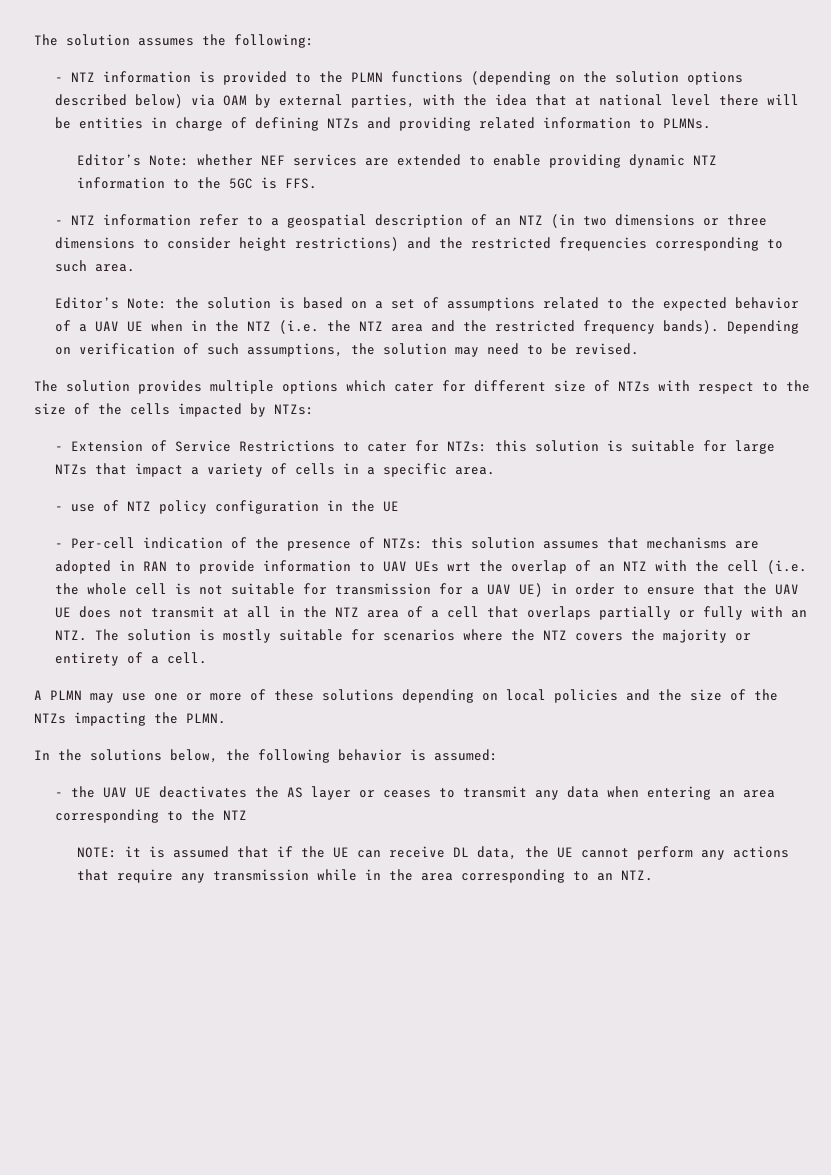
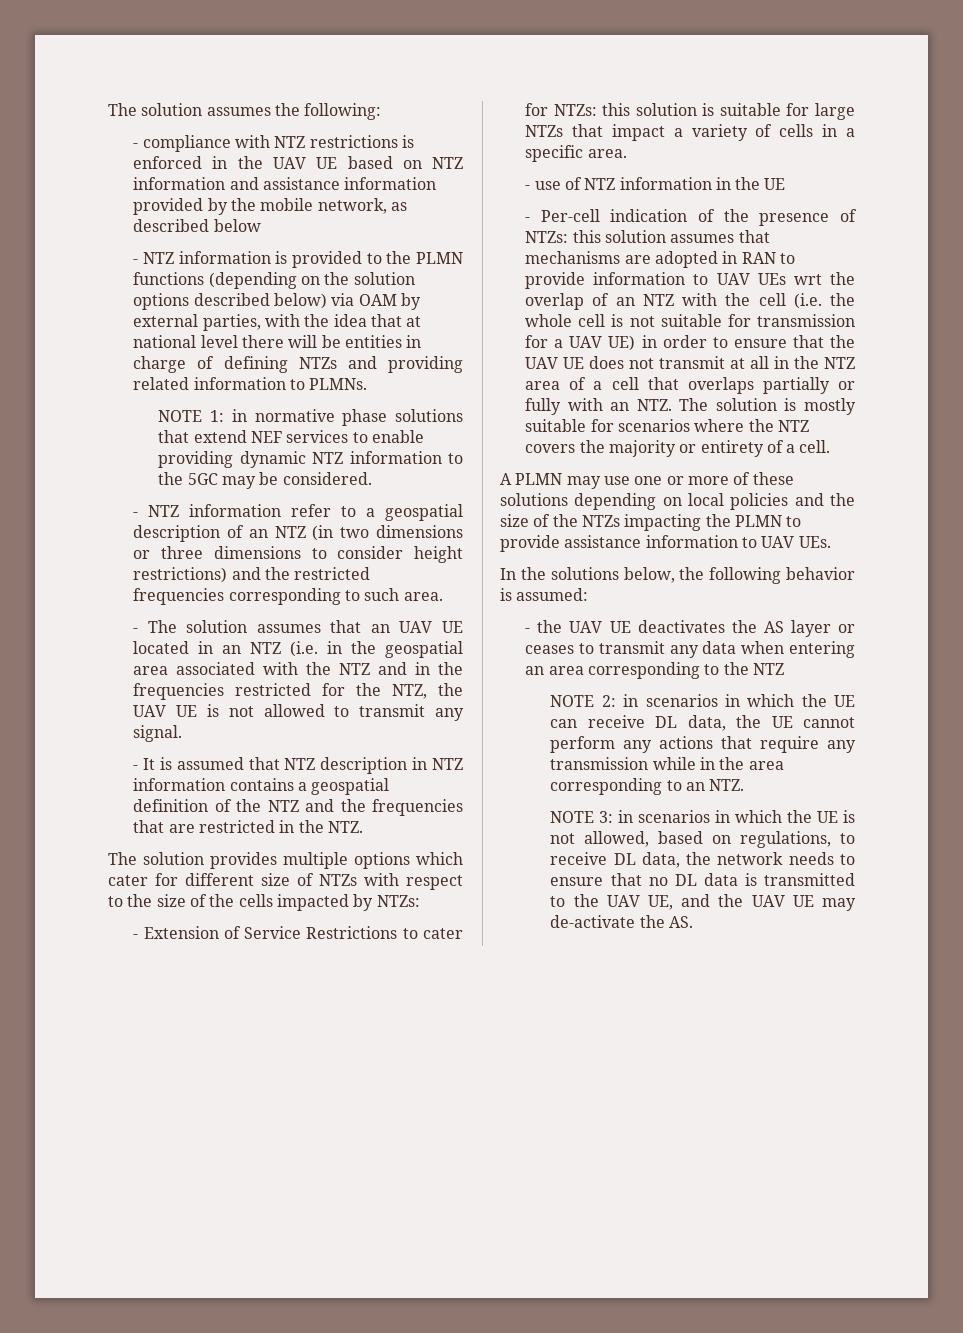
+ - compliance with NTZ restrictions is enforced in the UAV UE based on NTZ information and assistance information provided by the mobile network, as described below
- Editor’s Note: whether NEF services are extended to enable providing dynamic NTZ information to the 5GC is FFS.
+ NOTE 1: in normative phase solutions that extend NEF services to enable providing dynamic NTZ information to the 5GC may be considered.
- Editor’s Note: the solution is based on a set of assumptions related to the expected behavior of a UAV UE when in the NTZ (i.e. the NTZ area and the restricted frequency bands). Depending on verification of such assumptions, the solution may need to be revised.
+ - The solution assumes that an UAV UE located in an NTZ (i.e. in the geospatial area associated with the NTZ and in the frequencies restricted for the NTZ, the UAV UE is not allowed to transmit any signal.
+ - It is assumed that NTZ description in NTZ information contains a geospatial definition of the NTZ and the frequencies that are restricted in the NTZ.
- - use of NTZ policy configuration in the UE
+ - use of NTZ information in the UE
- A PLMN may use one or more of these solutions depending on local policies and the size of the NTZs impacting the PLMN.
+ A PLMN may use one or more of these solutions depending on local policies and the size of the NTZs impacting the PLMN to provide assistance information to UAV UEs.
- NOTE: it is assumed that if the UE can receive DL data, the UE cannot perform any actions that require any transmission while in the area corresponding to an NTZ.
+ NOTE 2: in scenarios in which the UE can receive DL data, the UE cannot perform any actions that require any transmission while in the area corresponding to an NTZ.
+ NOTE 3: in scenarios in which the UE is not allowed, based on regulations, to receive DL data, the network needs to ensure that no DL data is transmitted to the UAV UE, and the UAV UE may de-activate the AS.

